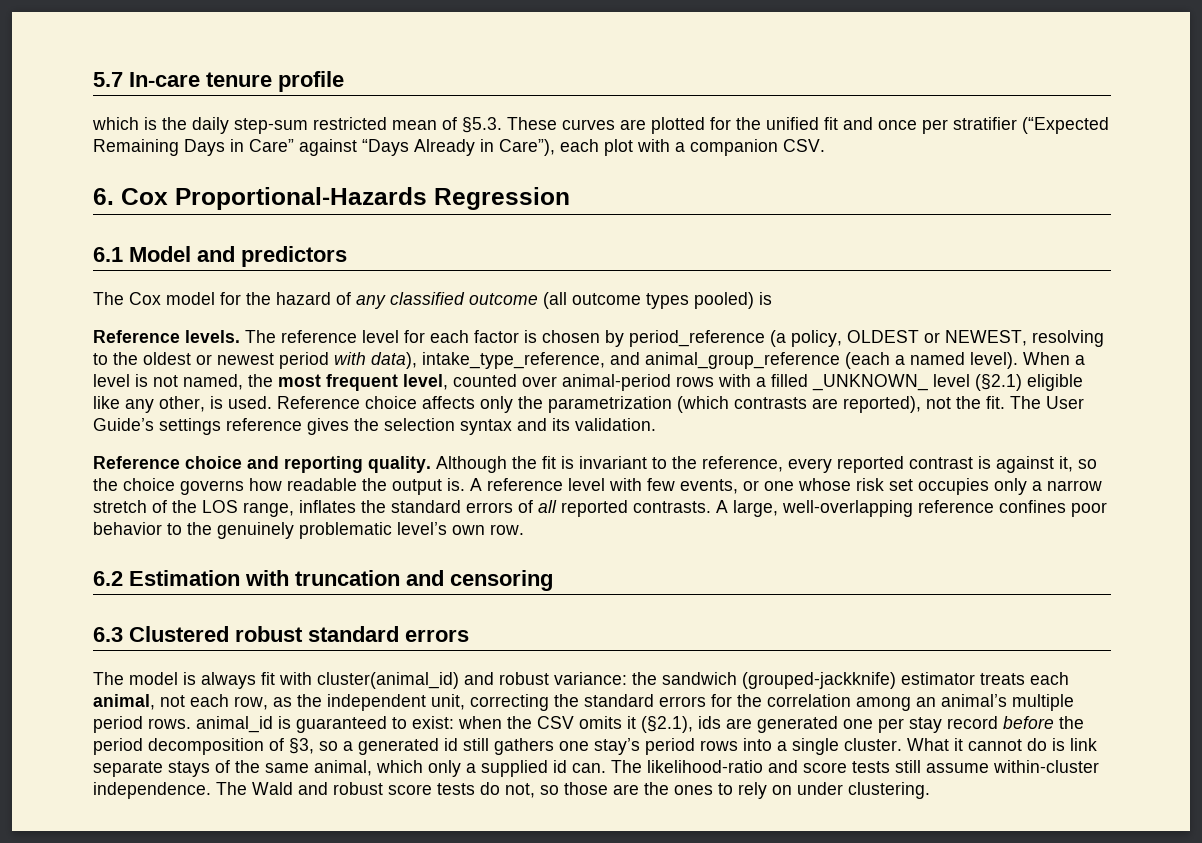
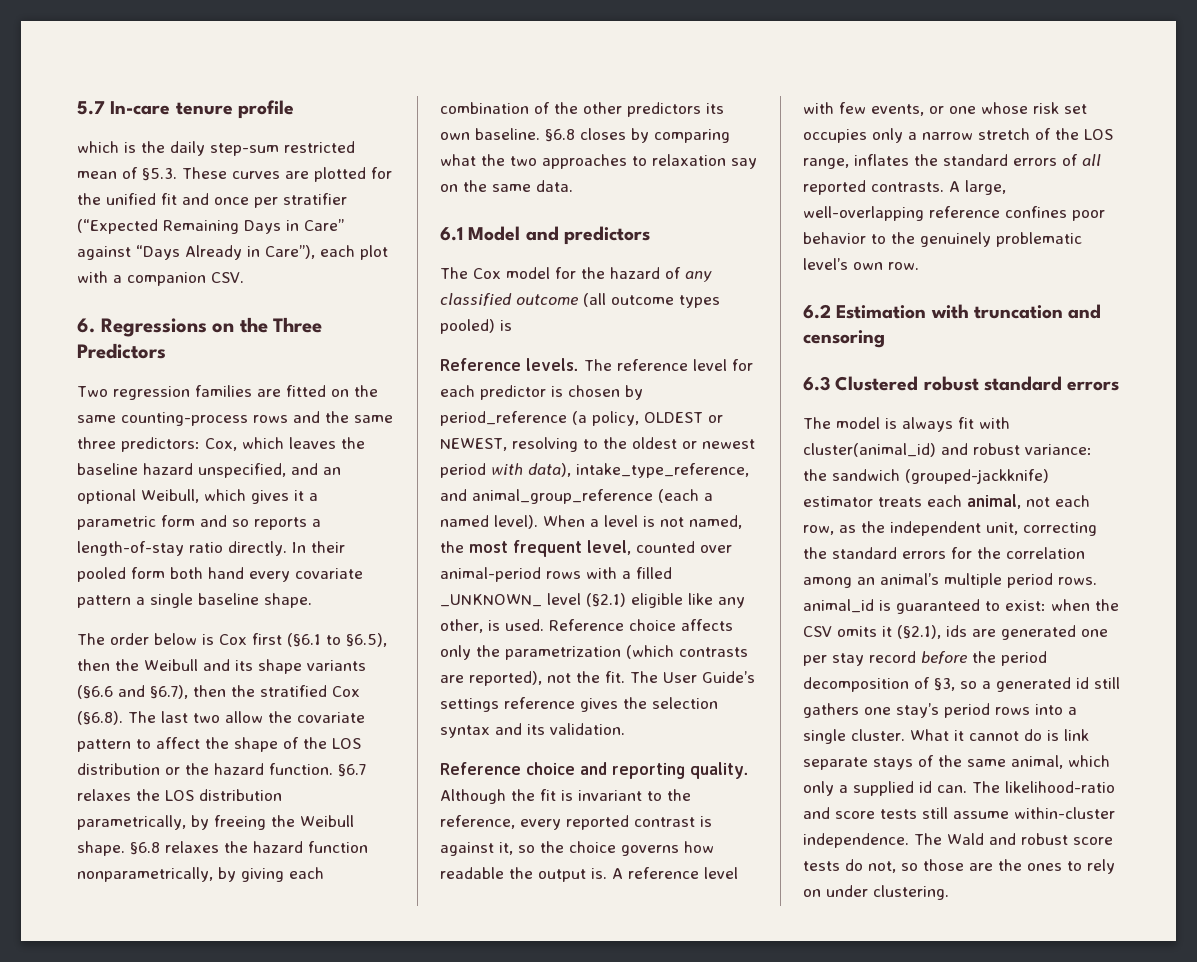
- 6. Cox Proportional-Hazards Regression
+ 6. Regressions on the Three Predictors
+ Two regression families are fitted on the same counting-process rows and the same three predictors: Cox, which leaves the baseline hazard unspecified, and an optional Weibull, which gives it a parametric form and so reports a length-of-stay ratio directly. In their pooled form both hand every covariate pattern a single baseline shape.
+ The order below is Cox first (§6.1 to §6.5), then the Weibull and its shape variants (§6.6 and §6.7), then the stratified Cox (§6.8). The last two allow the covariate pattern to affect the shape of the LOS distribution or the hazard function. §6.7 relaxes the LOS distribution parametrically, by freeing the Weibull shape. §6.8 relaxes the hazard function nonparametrically, by giving each combination of the other predictors its own baseline. §6.8 closes by comparing what the two approaches to relaxation say on the same data.
- The reference level for each factor is chosen by period_reference (a policy, OLDEST or NEWEST, resolving to the oldest or newest period with data), intake_type_reference, and animal_group_reference (each a named level).
+ The reference level for each predictor is chosen by period_reference (a policy, OLDEST or NEWEST, resolving to the oldest or newest period with data), intake_type_reference, and animal_group_reference (each a named level).

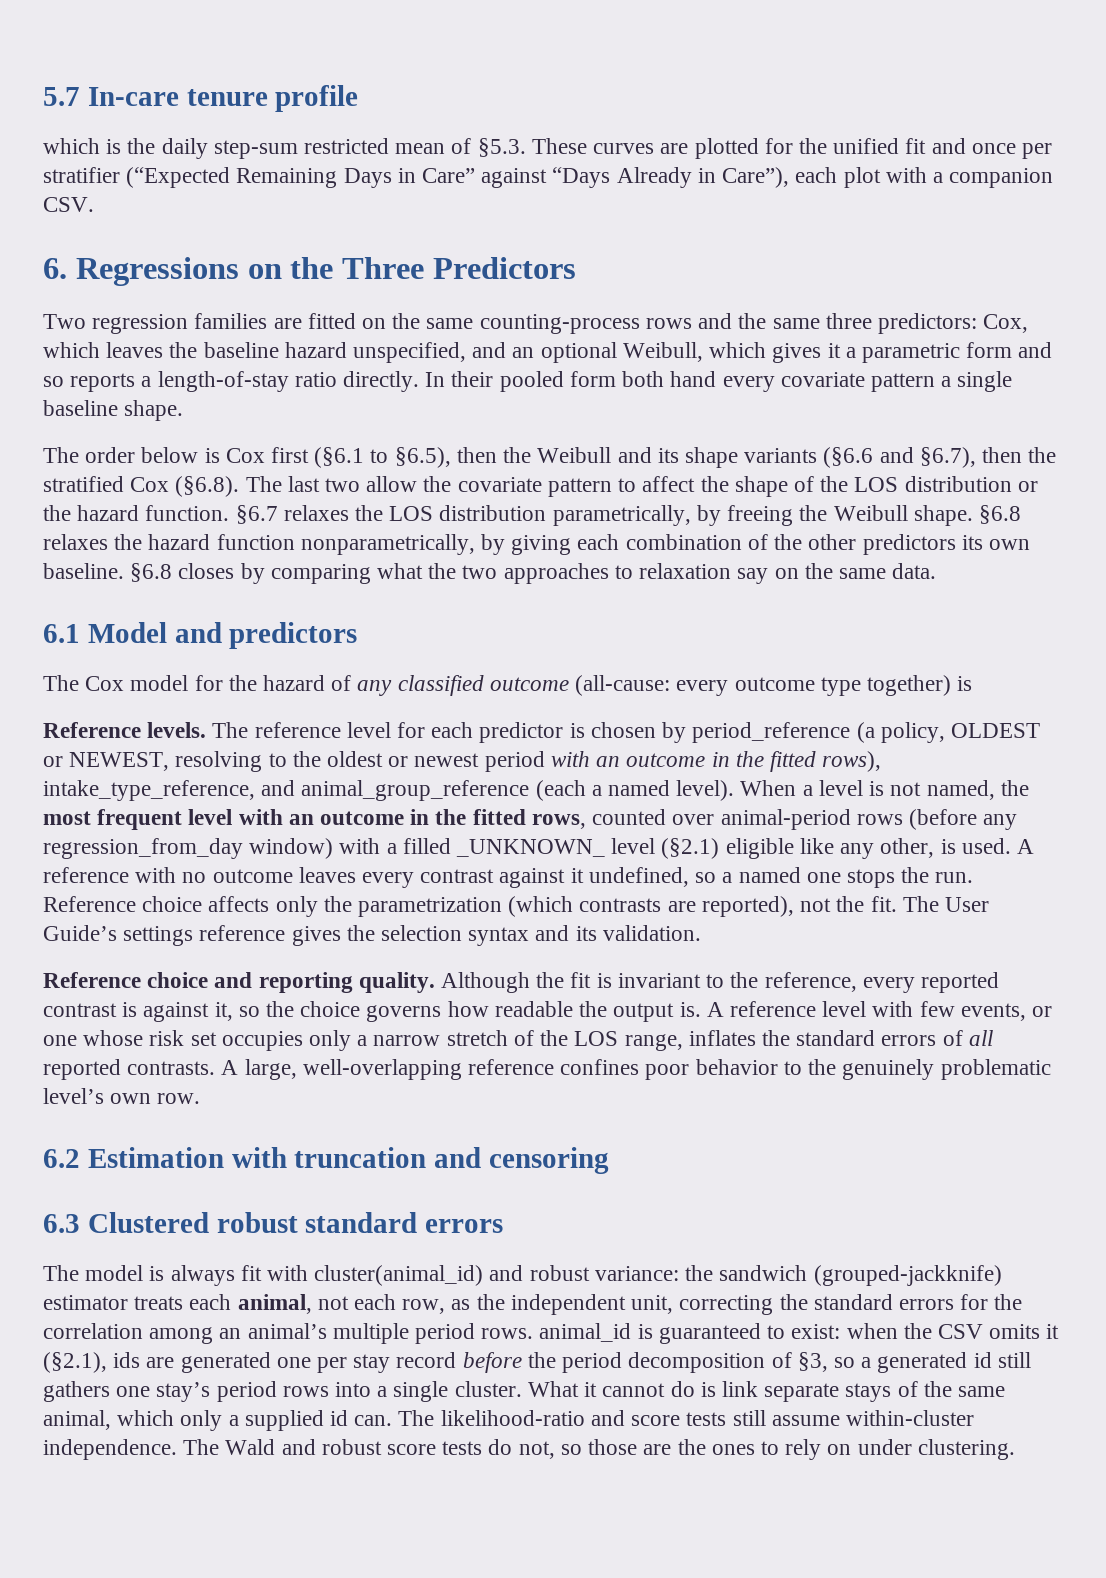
- The Cox model for the hazard of any classified outcome (all outcome types pooled) is
+ The Cox model for the hazard of any classified outcome (all-cause: every outcome type together) is
- The reference level for each predictor is chosen by period_reference (a policy, OLDEST or NEWEST, resolving to the oldest or newest period with data), intake_type_reference, and animal_group_reference (each a named level).
+ The reference level for each predictor is chosen by period_reference (a policy, OLDEST or NEWEST, resolving to the oldest or newest period with an outcome in the fitted rows), intake_type_reference, and animal_group_reference (each a named level).
- When a level is not named, the most frequent level, counted over animal-period rows with a filled _UNKNOWN_ level (§2.1) eligible like any other, is used.
+ When a level is not named, the most frequent level with an outcome in the fitted rows, counted over animal-period rows (before any regression_from_day window) with a filled _UNKNOWN_ level (§2.1) eligible like any other, is used.
+ A reference with no outcome leaves every contrast against it undefined, so a named one stops the run.

